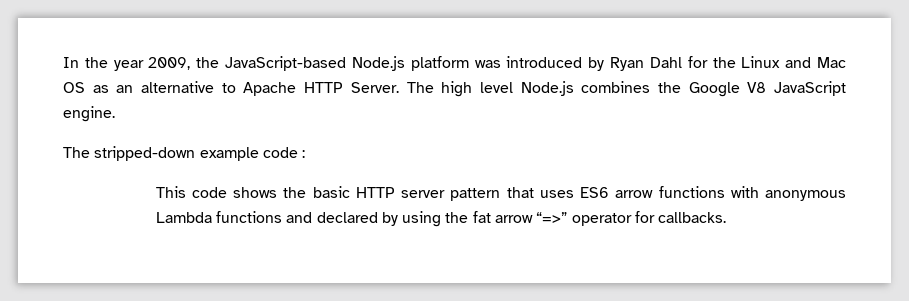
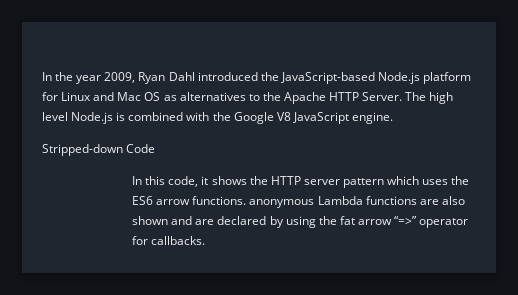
- In the year 2009, the JavaScript-based Node.js platform was introduced by Ryan Dahl for the Linux and Mac OS as an alternative to Apache HTTP Server.
+ In the year 2009, Ryan Dahl introduced the JavaScript-based Node.js platform for Linux and Mac OS as alternatives to the Apache HTTP Server.
- The high level Node.js combines the Google V8 JavaScript engine.
+ The high level Node.js is combined with the Google V8 JavaScript engine.
- The stripped-down example code :
- This code shows the basic HTTP server pattern that uses ES6 arrow functions with anonymous Lambda functions and declared by using the fat arrow “=>” operator for callbacks.
+ Stripped-down Code
+ In this code, it shows the HTTP server pattern which uses the ES6 arrow functions. anonymous Lambda functions are also shown and are declared by using the fat arrow “=>” operator for callbacks.

